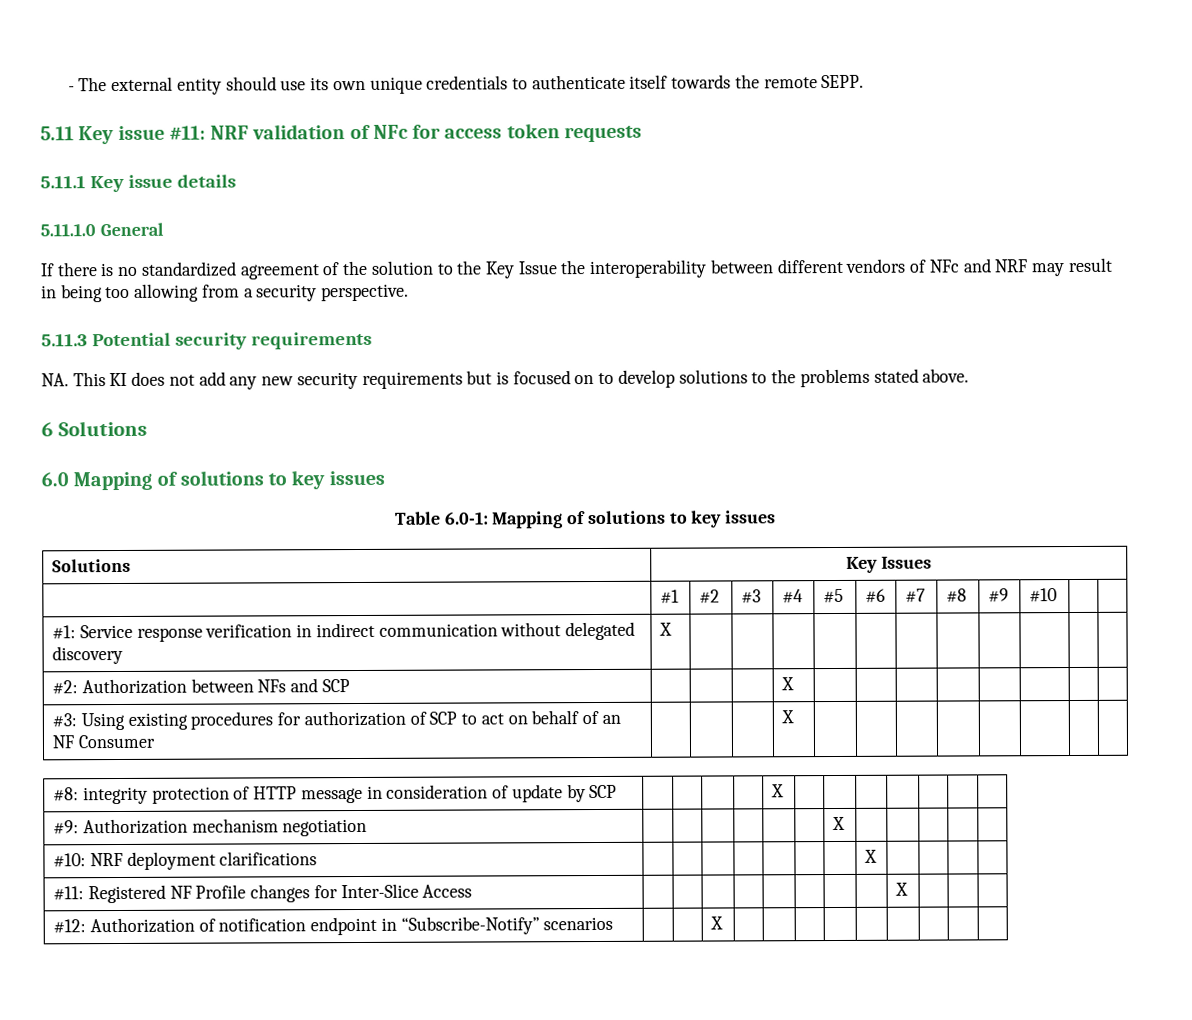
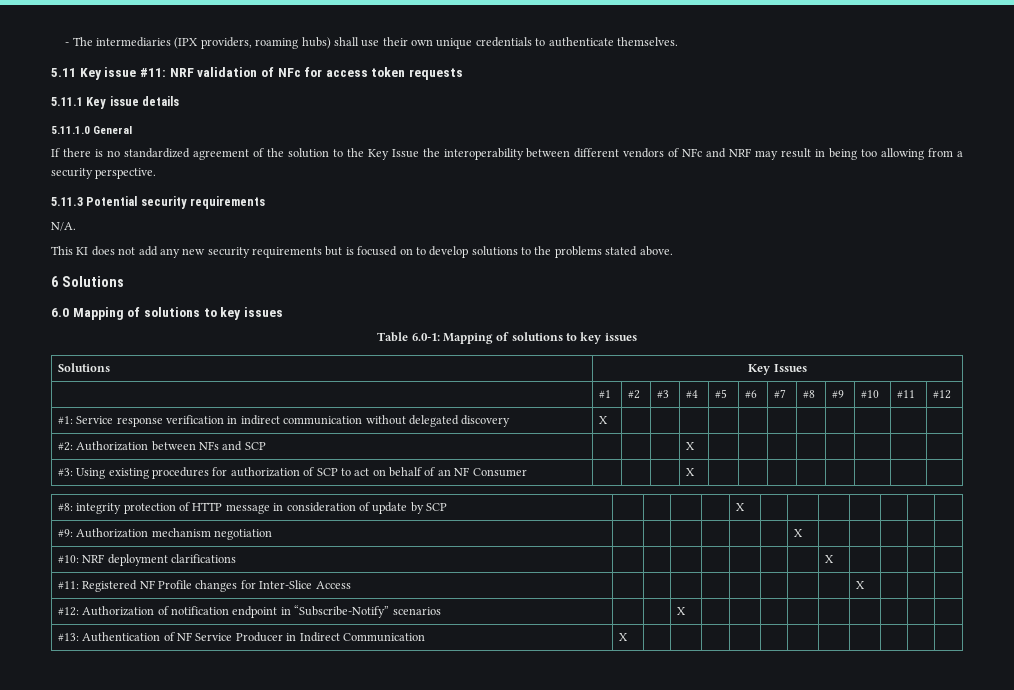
- - The external entity should use its own unique credentials to authenticate itself towards the remote SEPP.
+ - The intermediaries (IPX providers, roaming hubs) shall use their own unique credentials to authenticate themselves.
- NA. This KI does not add any new security requirements but is focused on to develop solutions to the problems stated above.
+ N/A.
+ This KI does not add any new security requirements but is focused on to develop solutions to the problems stated above.
- | #1 | #2 | #3 | #4 | #5 | #6 | #7 | #8 | #9 | #10 | |
+ | #1 | #2 | #3 | #4 | #5 | #6 | #7 | #8 | #9 | #10 | #11 | #12
+ #13: Authentication of NF Service Producer in Indirect Communication | X | | | | | | | | | | |

